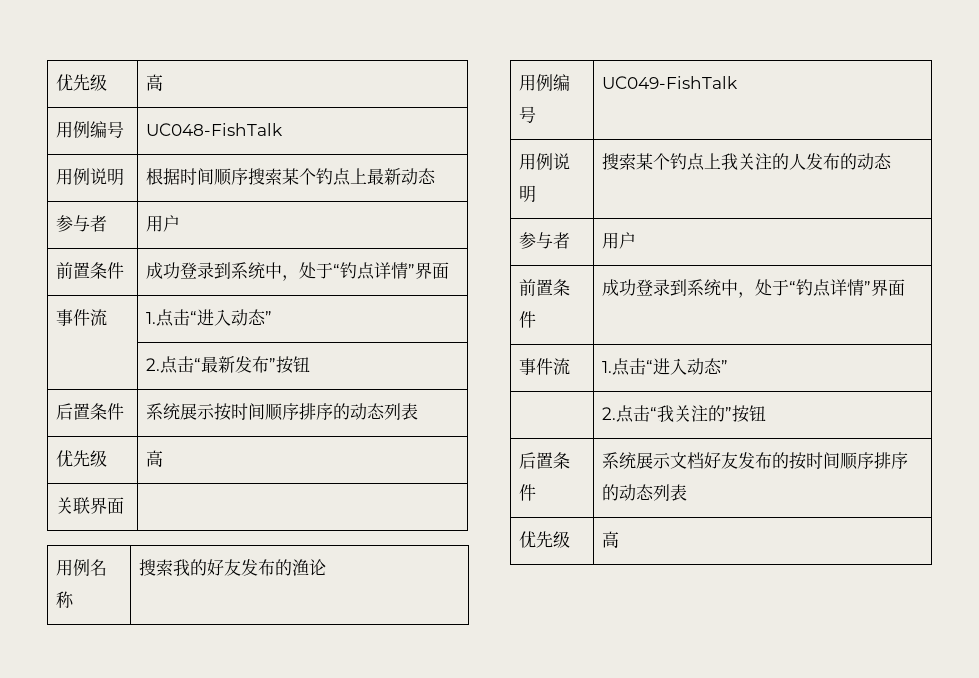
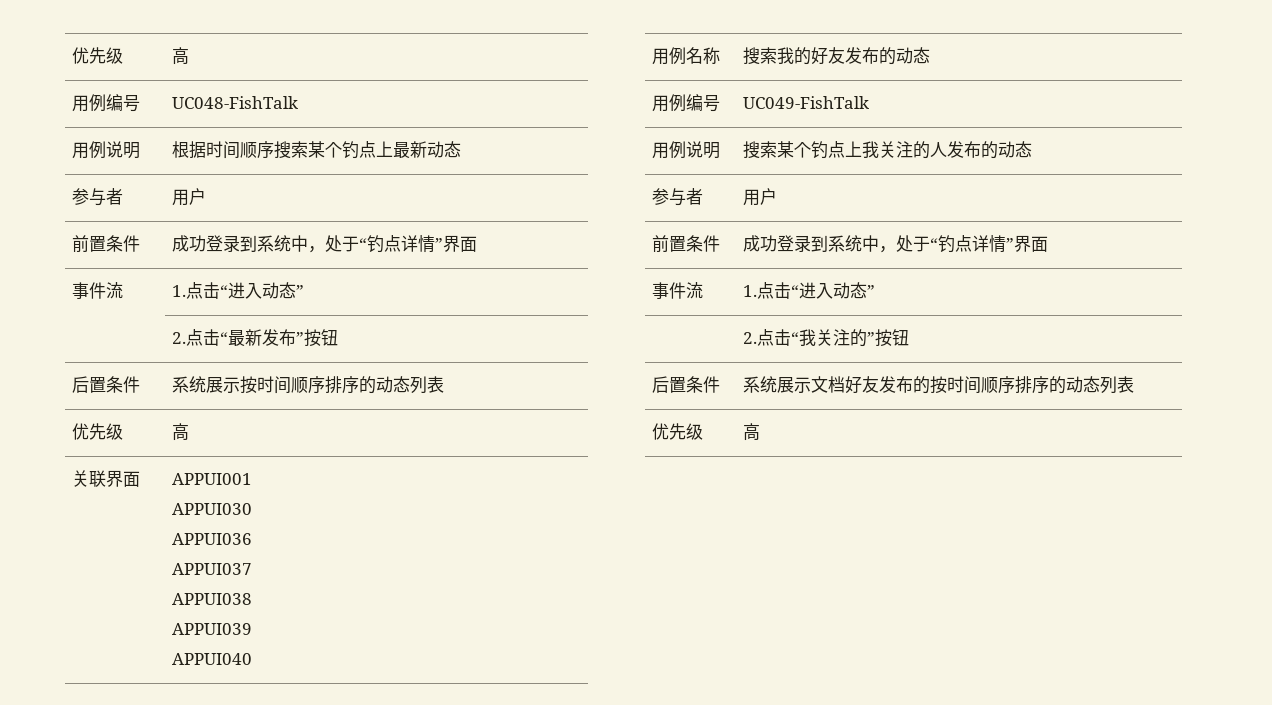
- 关联界面 |
+ 关联界面 | APPUI001
+ APPUI030
+ APPUI036
+ APPUI037
+ APPUI038
+ APPUI039
+ APPUI040
- 用例名称 | 搜索我的好友发布的渔论
+ 用例名称 | 搜索我的好友发布的动态

